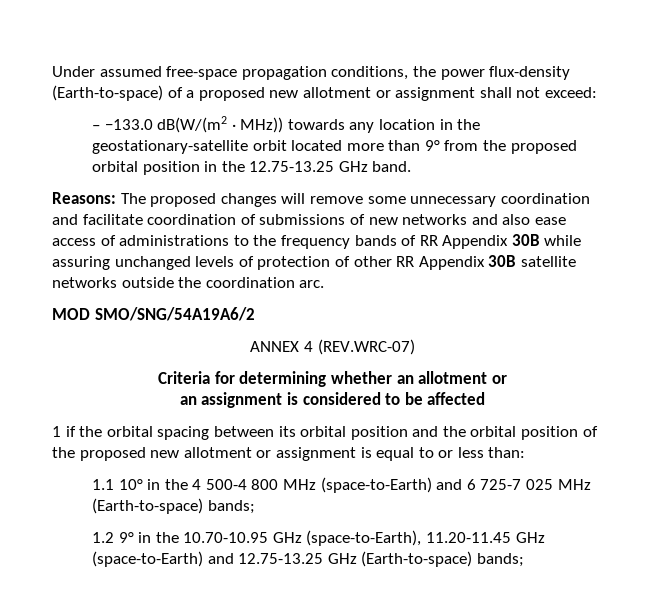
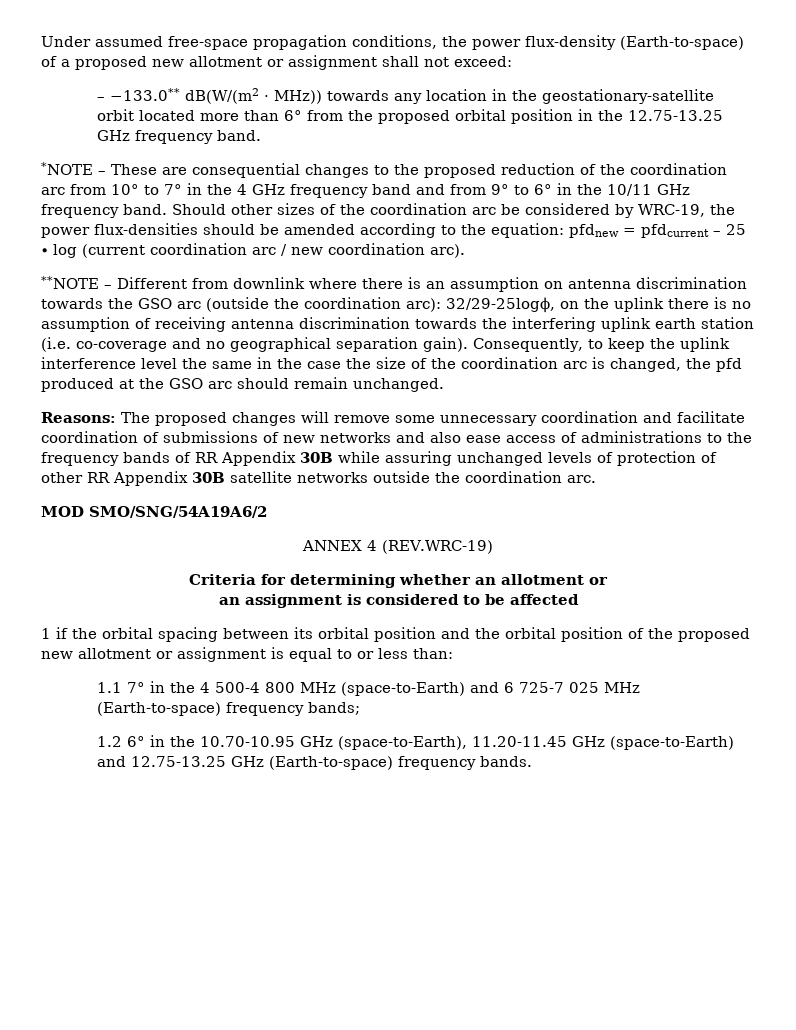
- – −133.0 dB(W/(m2 · MHz)) towards any location in the geostationary-satellite orbit located more than 9° from the proposed orbital position in the 12.75-13.25 GHz band.
+ – −133.0** dB(W/(m2 · MHz)) towards any location in the geostationary-satellite orbit located more than 6° from the proposed orbital position in the 12.75-13.25 GHz frequency band.
+ *NOTE – These are consequential changes to the proposed reduction of the coordination arc from 10° to 7° in the 4 GHz frequency band and from 9° to 6° in the 10/11 GHz frequency band. Should other sizes of the coordination arc be considered by WRC-19, the power flux-densities should be amended according to the equation: pfdnew = pfdcurrent – 25 ∙ log (current coordination arc / new coordination arc).
+ **NOTE – Different from downlink where there is an assumption on antenna discrimination towards the GSO arc (outside the coordination arc): 32/29-25logϕ, on the uplink there is no assumption of receiving antenna discrimination towards the interfering uplink earth station (i.e. co-coverage and no geographical separation gain). Consequently, to keep the uplink interference level the same in the case the size of the coordination arc is changed, the pfd produced at the GSO arc should remain unchanged.
- ANNEX 4 (REV.WRC-07)
+ ANNEX 4 (REV.WRC-19)
- 1.1 10° in the 4 500-4 800 MHz (space-to-Earth) and 6 725-7 025 MHz (Earth-to-space) bands;
+ 1.1 7° in the 4 500-4 800 MHz (space-to-Earth) and 6 725-7 025 MHz (Earth-to-space) frequency bands;
- 1.2 9° in the 10.70-10.95 GHz (space-to-Earth), 11.20-11.45 GHz (space-to-Earth) and 12.75-13.25 GHz (Earth-to-space) bands;
+ 1.2 6° in the 10.70-10.95 GHz (space-to-Earth), 11.20-11.45 GHz (space-to-Earth) and 12.75-13.25 GHz (Earth-to-space) frequency bands.

